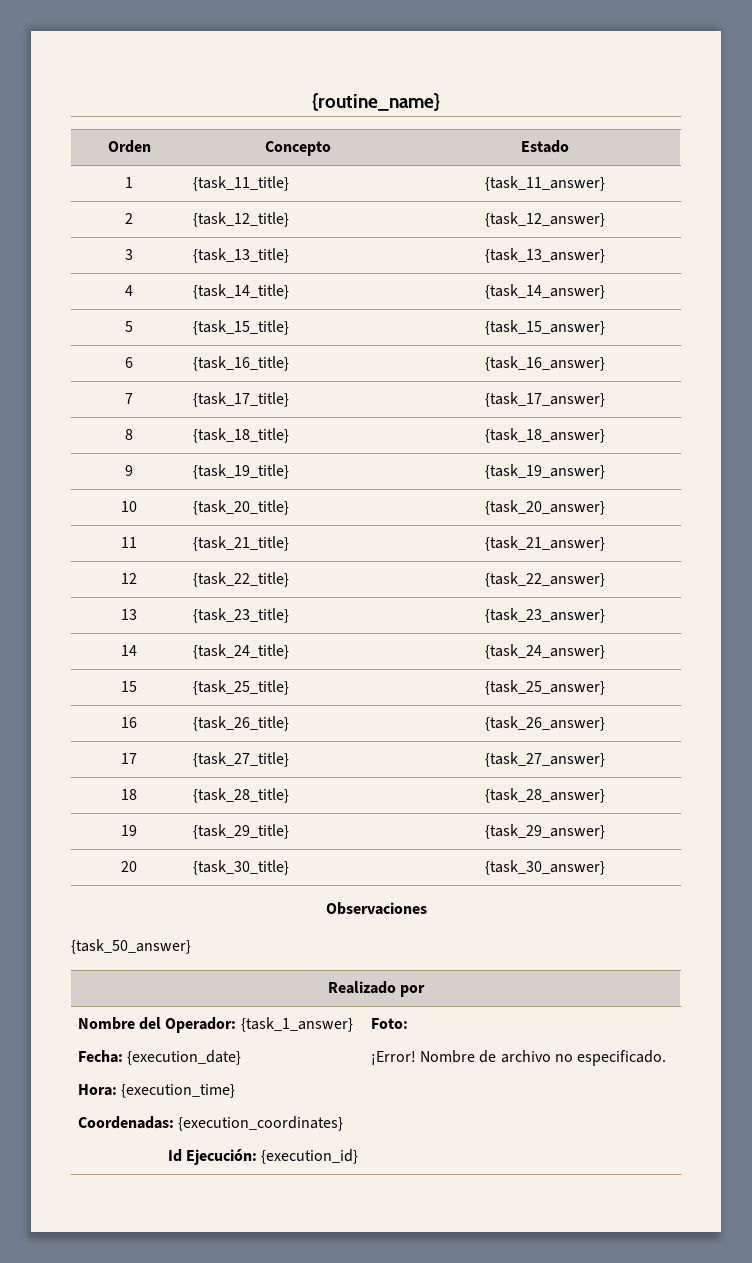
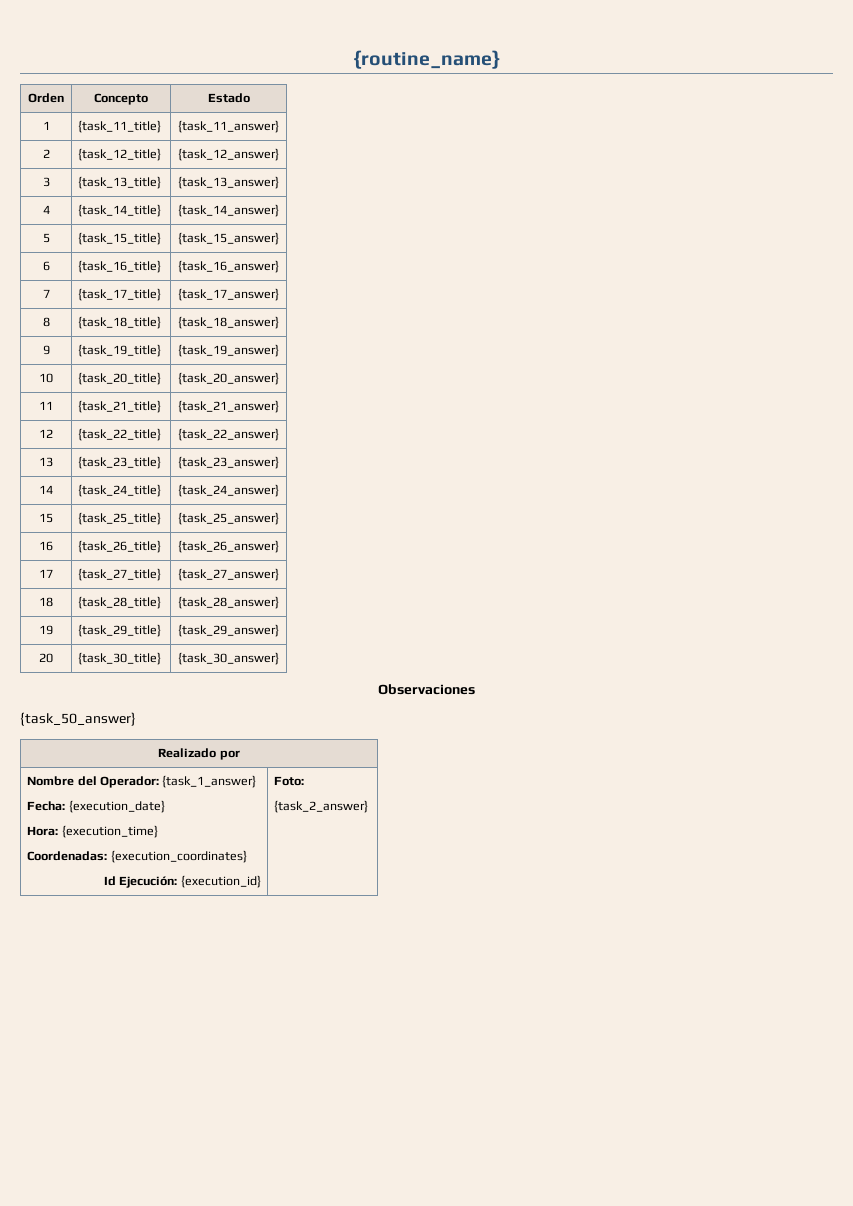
  Nombre del Operador: {task_1_answer}
  Fecha: {execution_date}
  Hora: {execution_time}
  Coordenadas: {execution_coordinates}
  Id Ejecución: {execution_id} | Foto:
- ¡Error! Nombre de archivo no especificado.
+ {task_2_answer}

